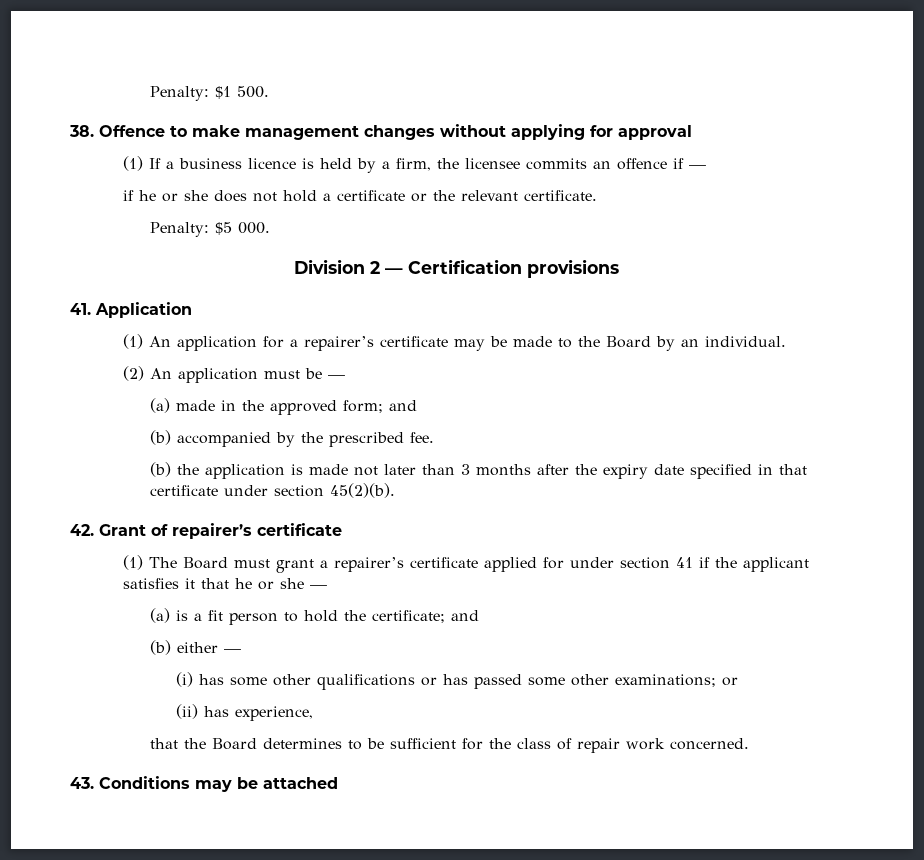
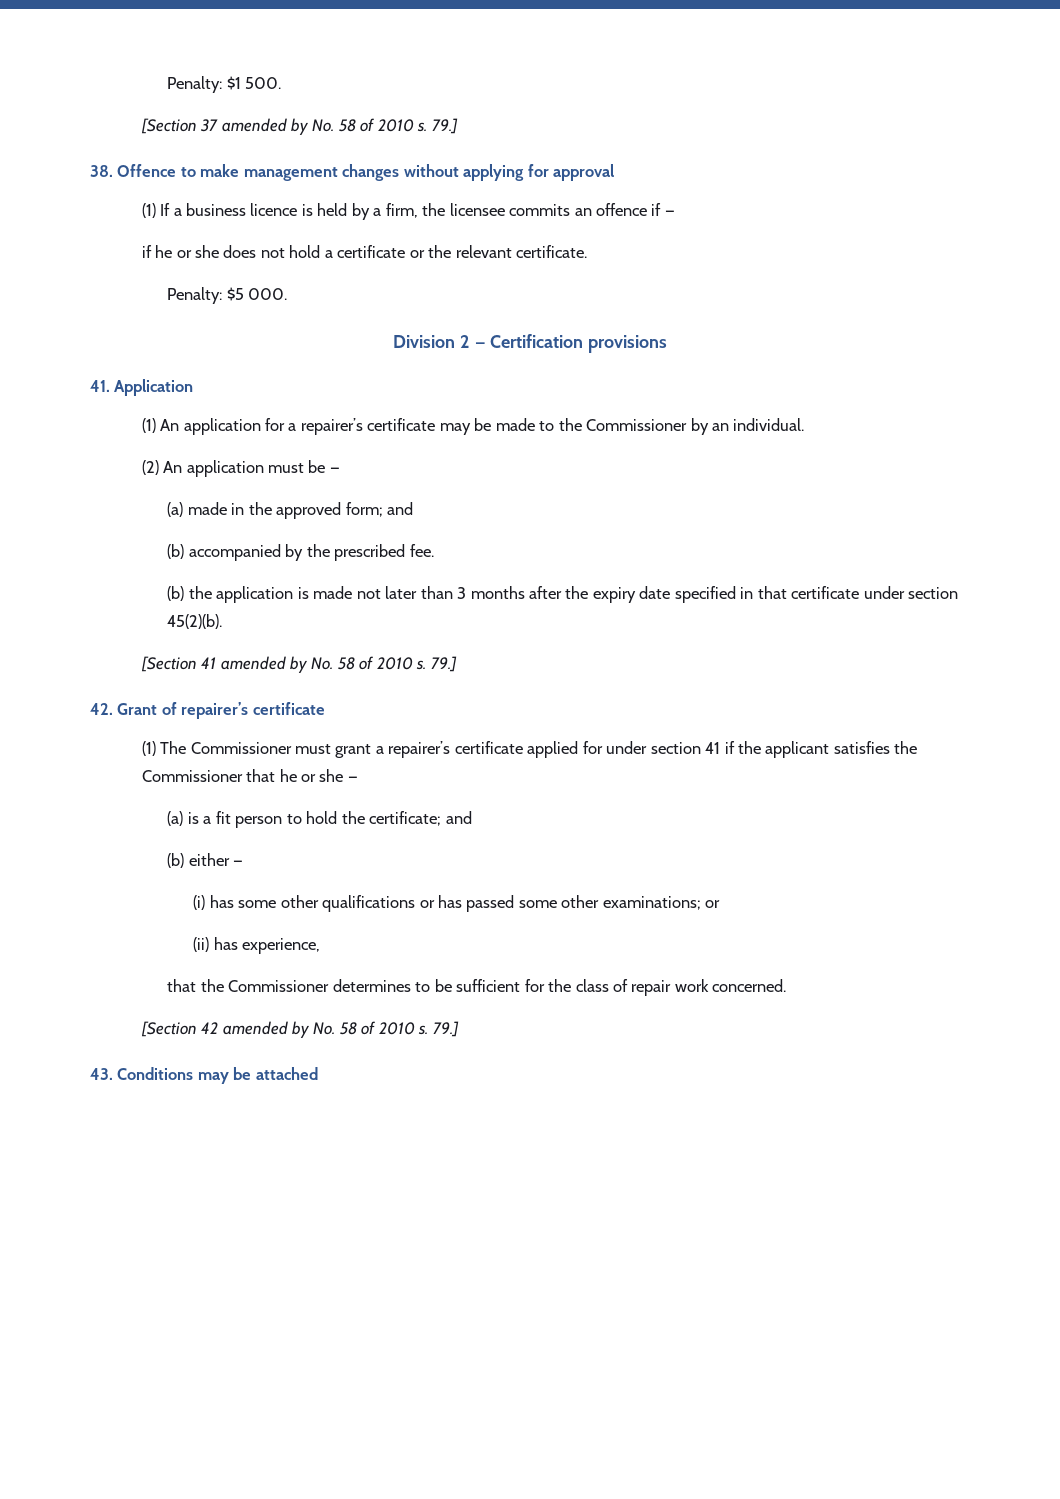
+ [Section 37 amended by No. 58 of 2010 s. 79.]
- (1) An application for a repairer’s certificate may be made to the Board by an individual.
+ (1) An application for a repairer’s certificate may be made to the Commissioner by an individual.
+ [Section 41 amended by No. 58 of 2010 s. 79.]
- (1) The Board must grant a repairer’s certificate applied for under section 41 if the applicant satisfies it that he or she —
+ (1) The Commissioner must grant a repairer’s certificate applied for under section 41 if the applicant satisfies the Commissioner that he or she —
- that the Board determines to be sufficient for the class of repair work concerned.
+ that the Commissioner determines to be sufficient for the class of repair work concerned.
+ [Section 42 amended by No. 58 of 2010 s. 79.]

